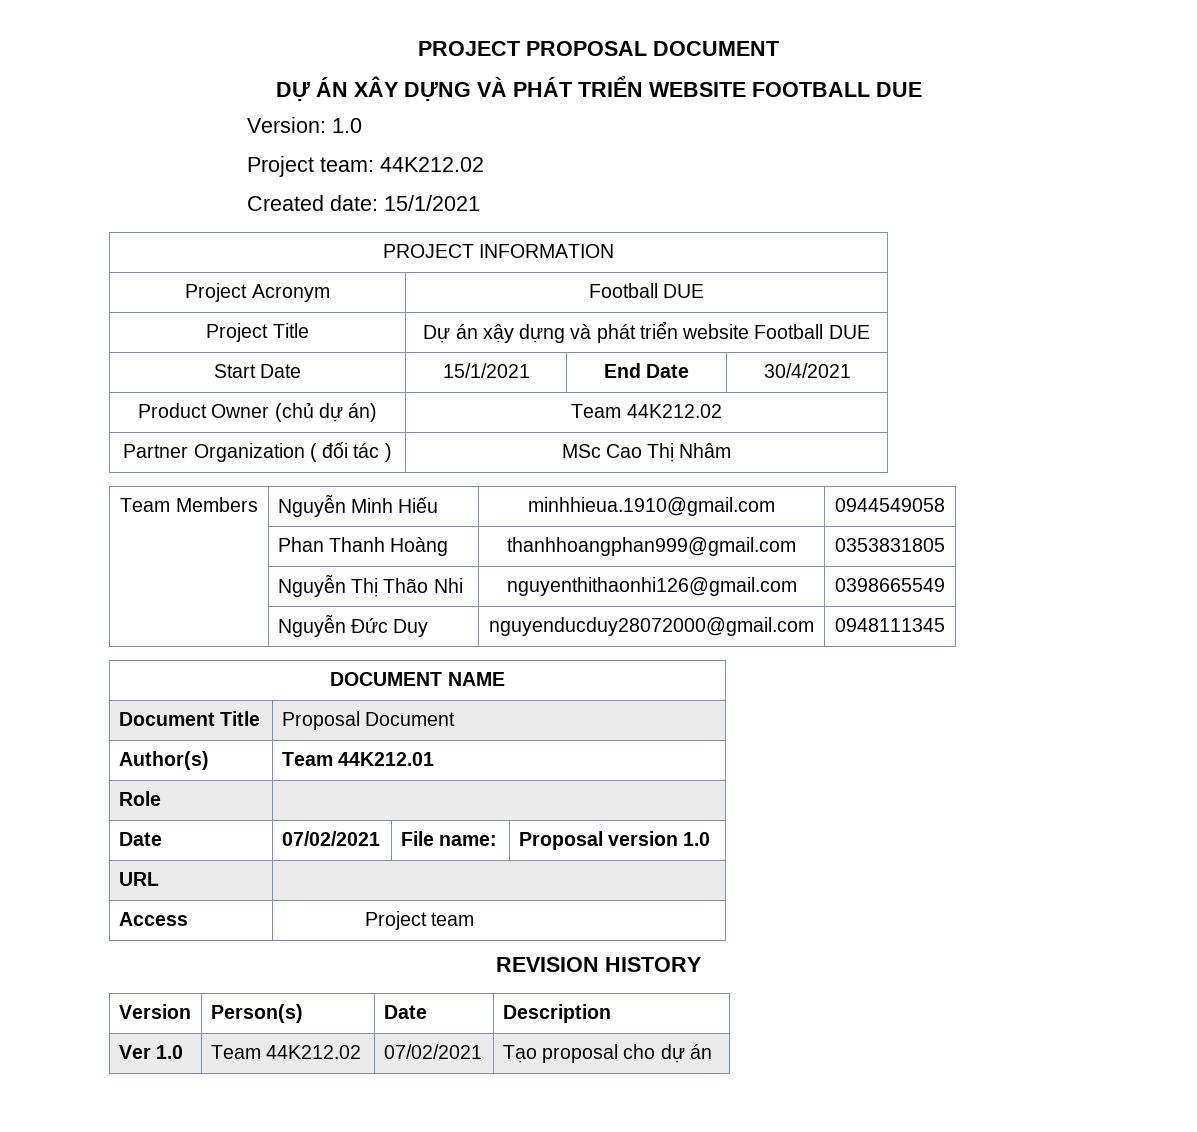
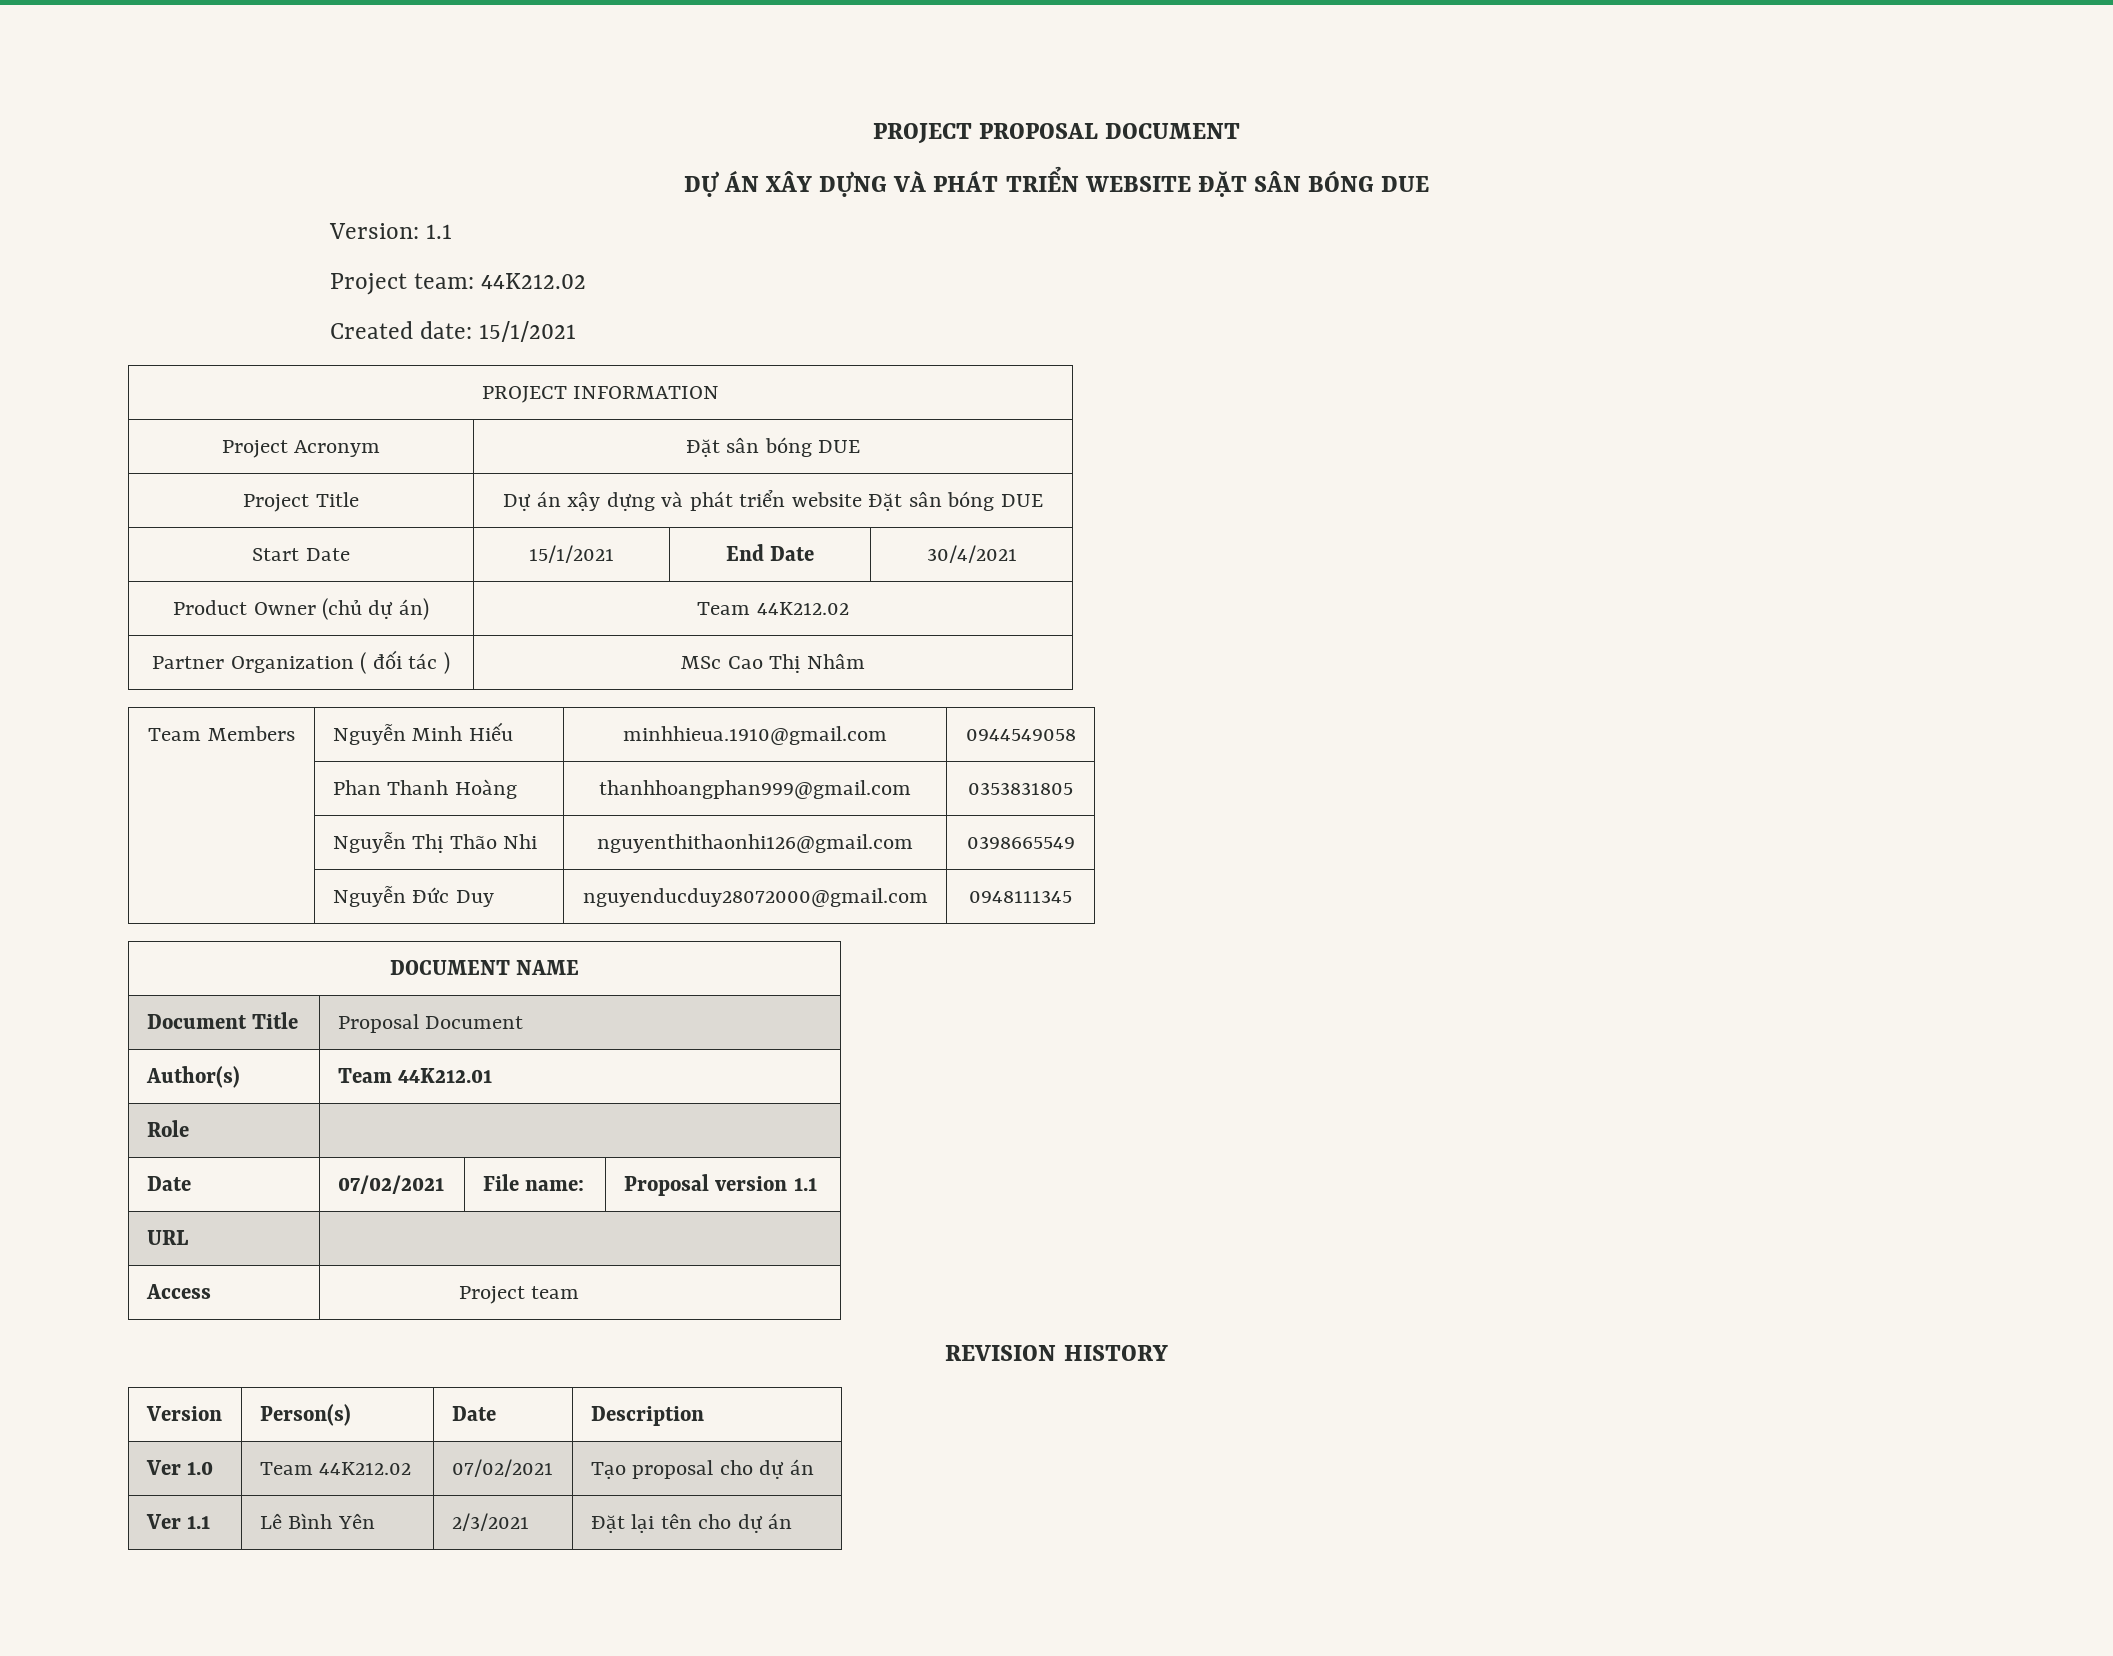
- DỰ ÁN XÂY DỰNG VÀ PHÁT TRIỂN WEBSITE FOOTBALL DUE
+ DỰ ÁN XÂY DỰNG VÀ PHÁT TRIỂN WEBSITE ĐẶT SÂN BÓNG DUE
- Version: 1.0
+ Version: 1.1
- Project Acronym | Football DUE
+ Project Acronym | Đặt sân bóng DUE
- Project Title | Dự án xậy dựng và phát triển website Football DUE
+ Project Title | Dự án xậy dựng và phát triển website Đặt sân bóng DUE
- Date | 07/02/2021 | File name: | Proposal version 1.0
+ Date | 07/02/2021 | File name: | Proposal version 1.1
+ Ver 1.1 | Lê Bình Yên | 2/3/2021 | Đặt lại tên cho dự án

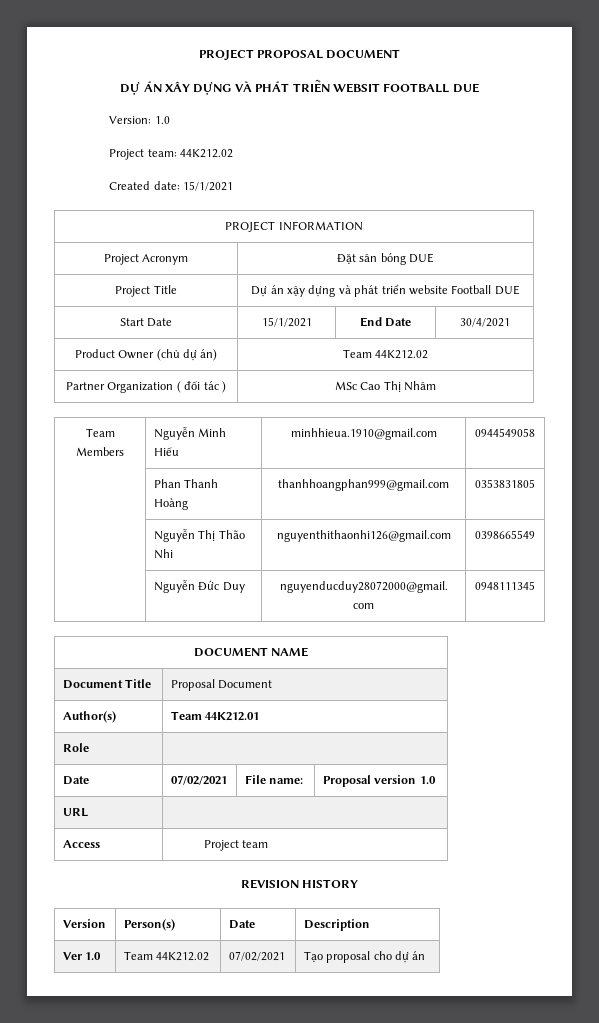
- DỰ ÁN XÂY DỰNG VÀ PHÁT TRIỂN WEBSITE ĐẶT SÂN BÓNG DUE
+ DỰ ÁN XÂY DỰNG VÀ PHÁT TRIỂN WEBSIT FOOTBALL DUE
- Version: 1.1
+ Version: 1.0
- Project Title | Dự án xậy dựng và phát triển website Đặt sân bóng DUE
+ Project Title | Dự án xậy dựng và phát triển website Football DUE
- Date | 07/02/2021 | File name: | Proposal version 1.1
+ Date | 07/02/2021 | File name: | Proposal version 1.0
- Ver 1.1 | Lê Bình Yên | 2/3/2021 | Đặt lại tên cho dự án

